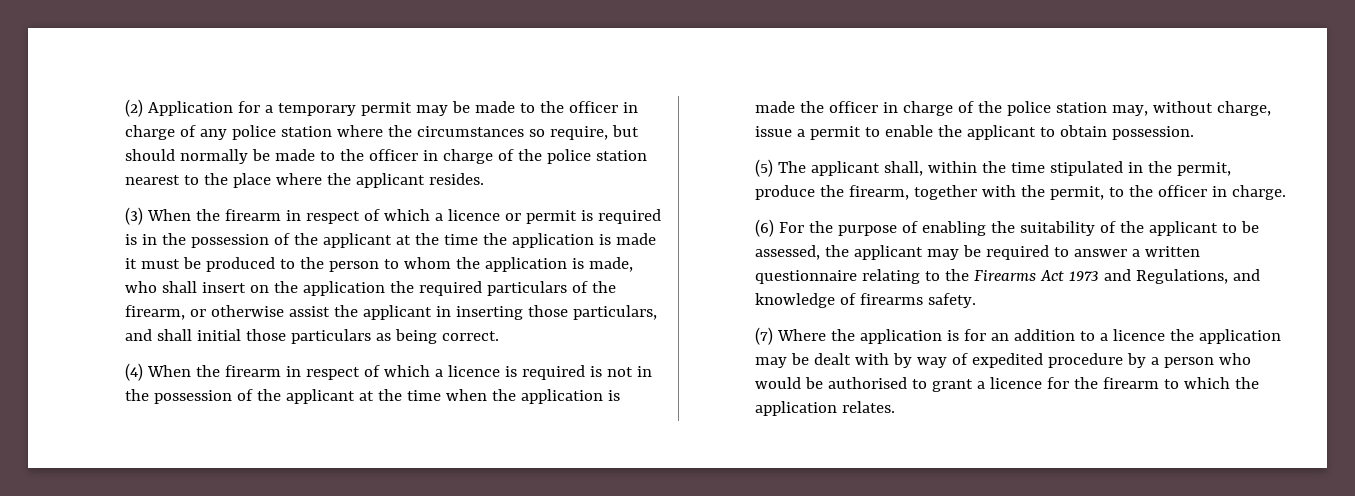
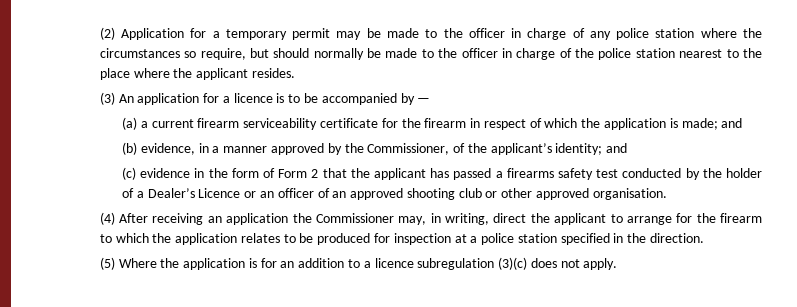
- (3) When the firearm in respect of which a licence or permit is required is in the possession of the applicant at the time the application is made it must be produced to the person to whom the application is made, who shall insert on the application the required particulars of the firearm, or otherwise assist the applicant in inserting those particulars, and shall initial those particulars as being correct.
- (4) When the firearm in respect of which a licence is required is not in the possession of the applicant at the time when the application is made the officer in charge of the police station may, without charge, issue a permit to enable the applicant to obtain possession.
- (5) The applicant shall, within the time stipulated in the permit, produce the firearm, together with the permit, to the officer in charge.
- (6) For the purpose of enabling the suitability of the applicant to be assessed, the applicant may be required to answer a written questionnaire relating to the Firearms Act 1973 and Regulations, and knowledge of firearms safety.
- (7) Where the application is for an addition to a licence the application may be dealt with by way of expedited procedure by a person who would be authorised to grant a licence for the firearm to which the application relates.
+ (3) An application for a licence is to be accompanied by —
+ (a) a current firearm serviceability certificate for the firearm in respect of which the application is made; and
+ (b) evidence, in a manner approved by the Commissioner, of the applicant’s identity; and
+ (c) evidence in the form of Form 2 that the applicant has passed a firearms safety test conducted by the holder of a Dealer’s Licence or an officer of an approved shooting club or other approved organisation.
+ (4) After receiving an application the Commissioner may, in writing, direct the applicant to arrange for the firearm to which the application relates to be produced for inspection at a police station specified in the direction.
+ (5) Where the application is for an addition to a licence subregulation (3)(c) does not apply.

